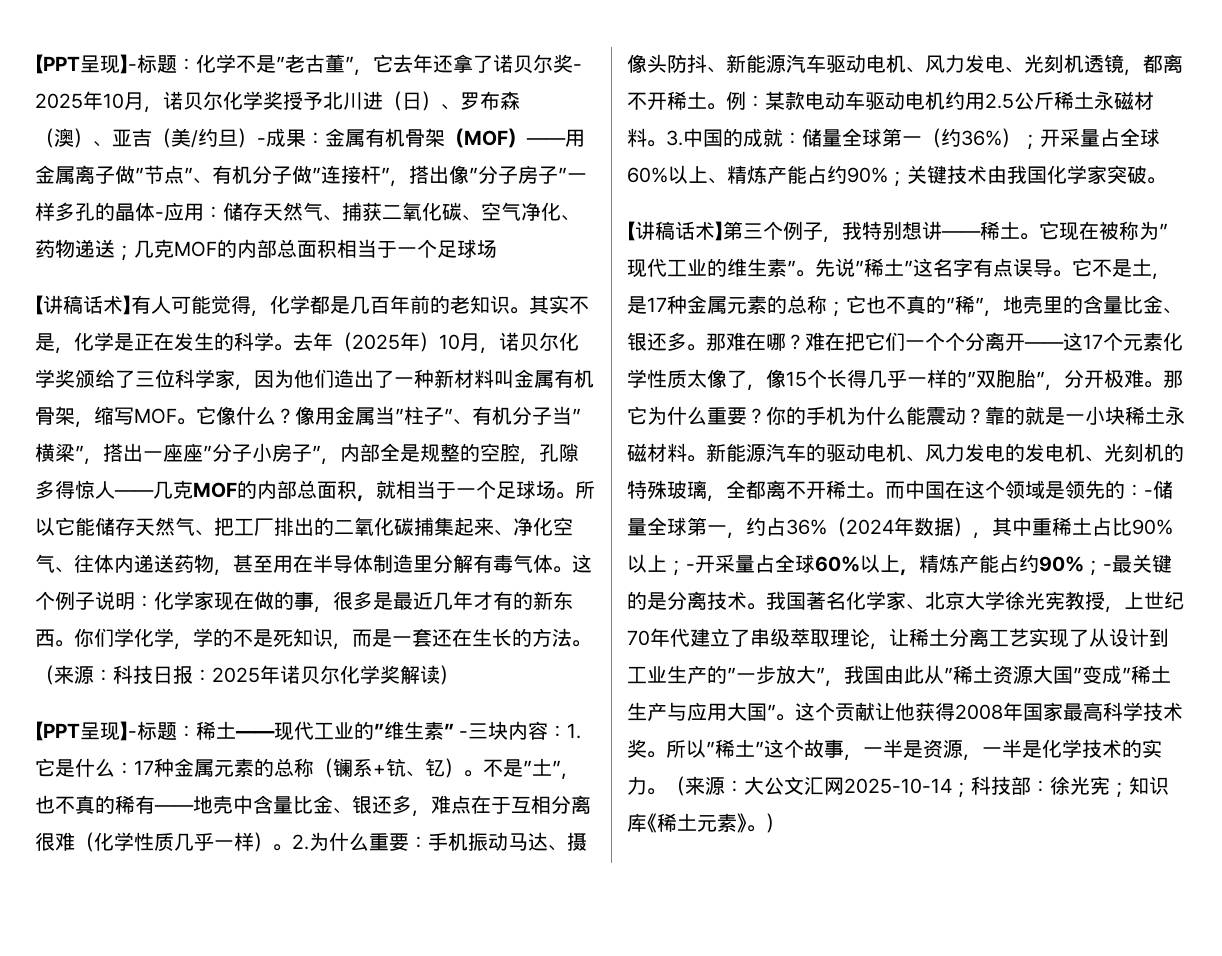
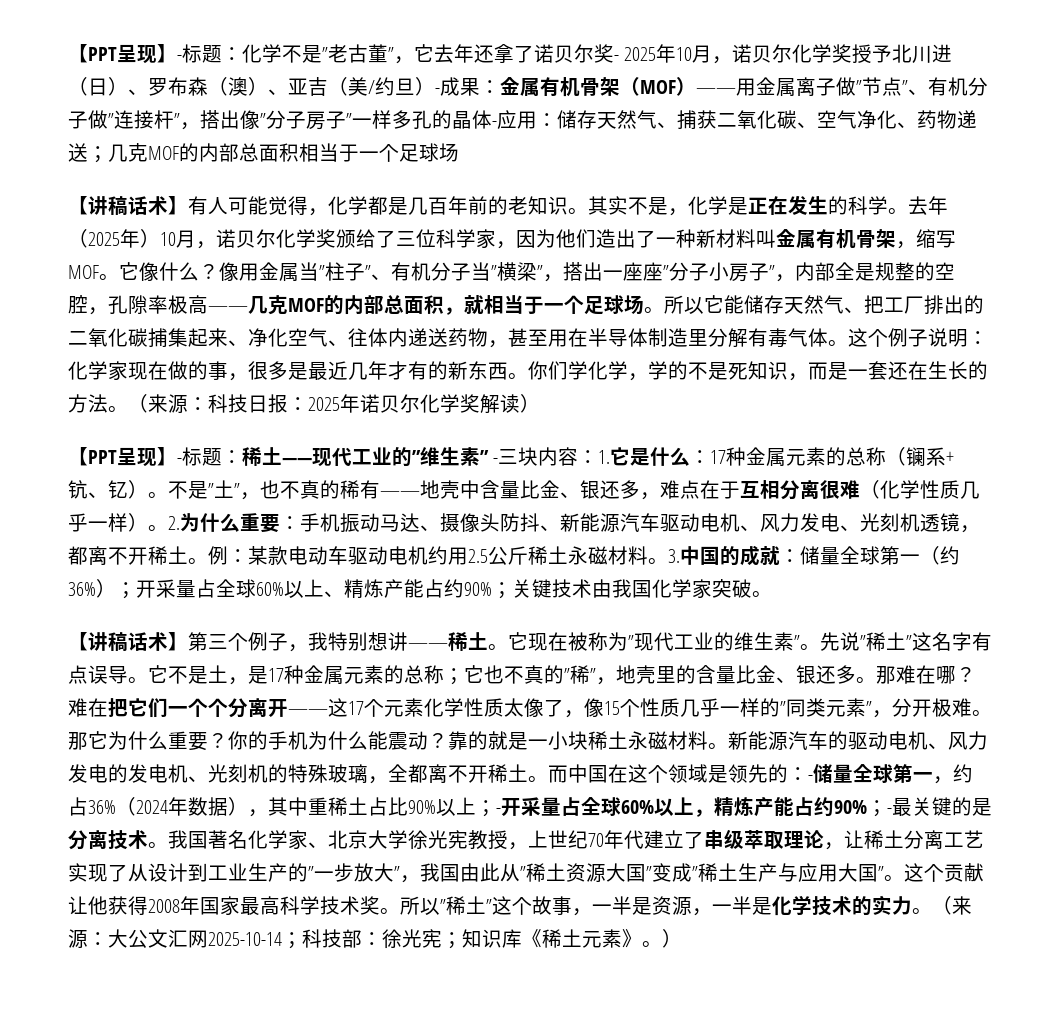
- 像用金属当”柱子”、有机分子当”横梁”，搭出一座座”分子小房子”，内部全是规整的空腔，孔隙多得惊人——几克MOF的内部总面积，就相当于一个足球场。
+ 像用金属当”柱子”、有机分子当”横梁”，搭出一座座”分子小房子”，内部全是规整的空腔，孔隙率极高——几克MOF的内部总面积，就相当于一个足球场。
- 难在把它们一个个分离开——这17个元素化学性质太像了，像15个长得几乎一样的”双胞胎”，分开极难。
+ 难在把它们一个个分离开——这17个元素化学性质太像了，像15个性质几乎一样的”同类元素”，分开极难。

